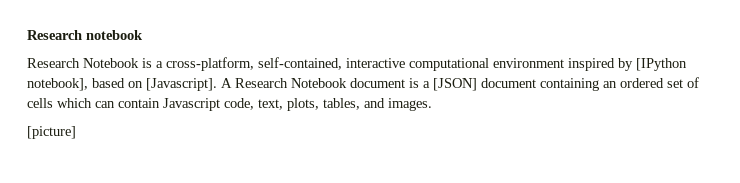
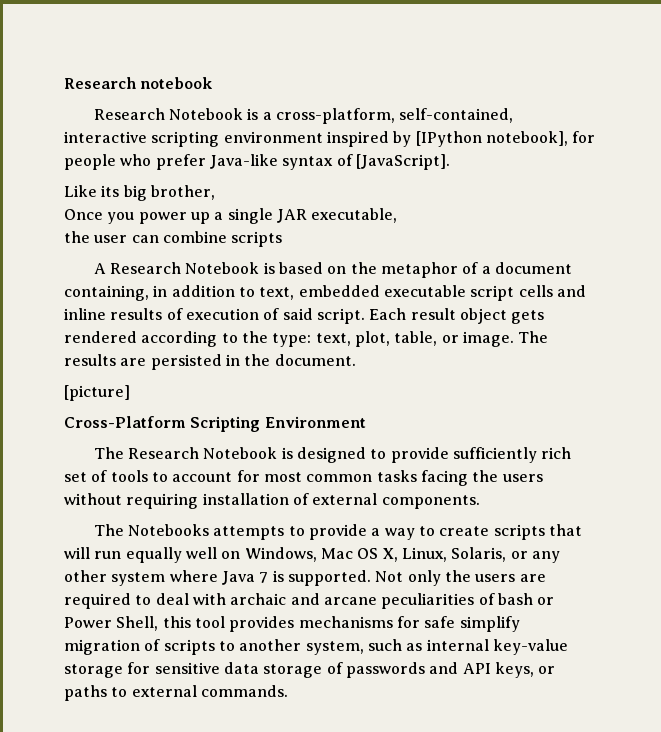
- Research Notebook is a cross-platform, self-contained, interactive computational environment inspired by [IPython notebook], based on [Javascript]. A Research Notebook document is a [JSON] document containing an ordered set of cells which can contain Javascript code, text, plots, tables, and images.
+ Research Notebook is a cross-platform, self-contained, interactive scripting environment inspired by [IPython notebook], for people who prefer Java-like syntax of [JavaScript].
+ Like its big brother,
+ Once you power up a single JAR executable,
+ the user can combine scripts
+ A Research Notebook is based on the metaphor of a document containing, in addition to text, embedded executable script cells and inline results of execution of said script. Each result object gets rendered according to the type: text, plot, table, or image. The results are persisted in the document.
  [picture]
+ Cross-Platform Scripting Environment
+ The Research Notebook is designed to provide sufficiently rich set of tools to account for most common tasks facing the users without requiring installation of external components.
+ The Notebooks attempts to provide a way to create scripts that will run equally well on Windows, Mac OS X, Linux, Solaris, or any other system where Java 7 is supported. Not only the users are required to deal with archaic and arcane peculiarities of bash or Power Shell, this tool provides mechanisms for safe simplify migration of scripts to another system, such as internal key-value storage for sensitive data storage of passwords and API keys, or paths to external commands.

